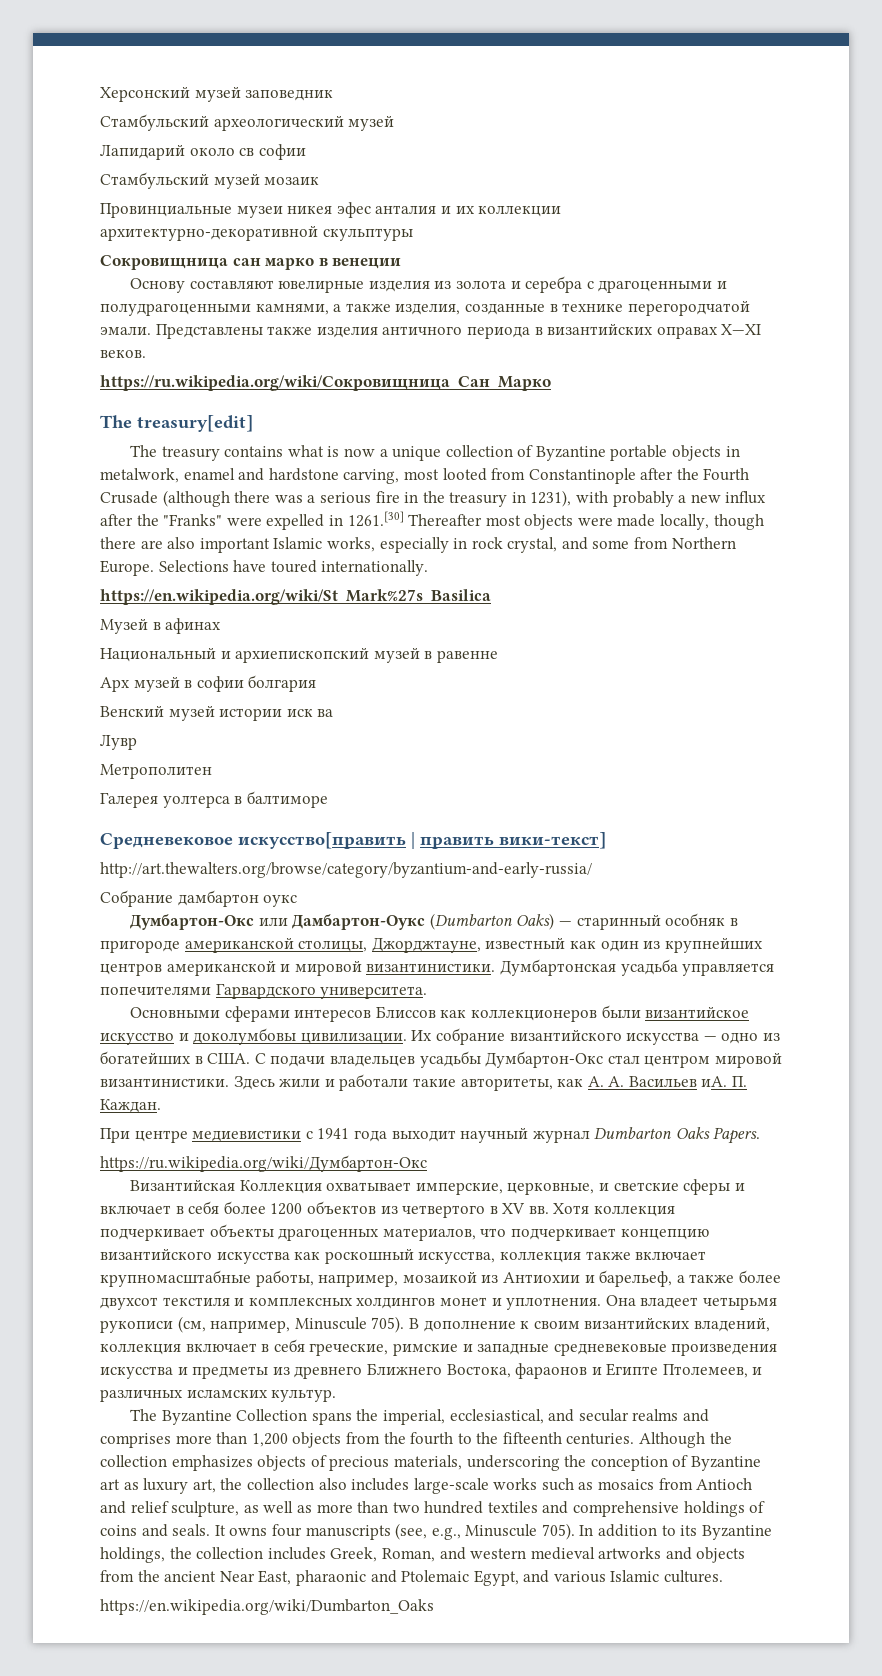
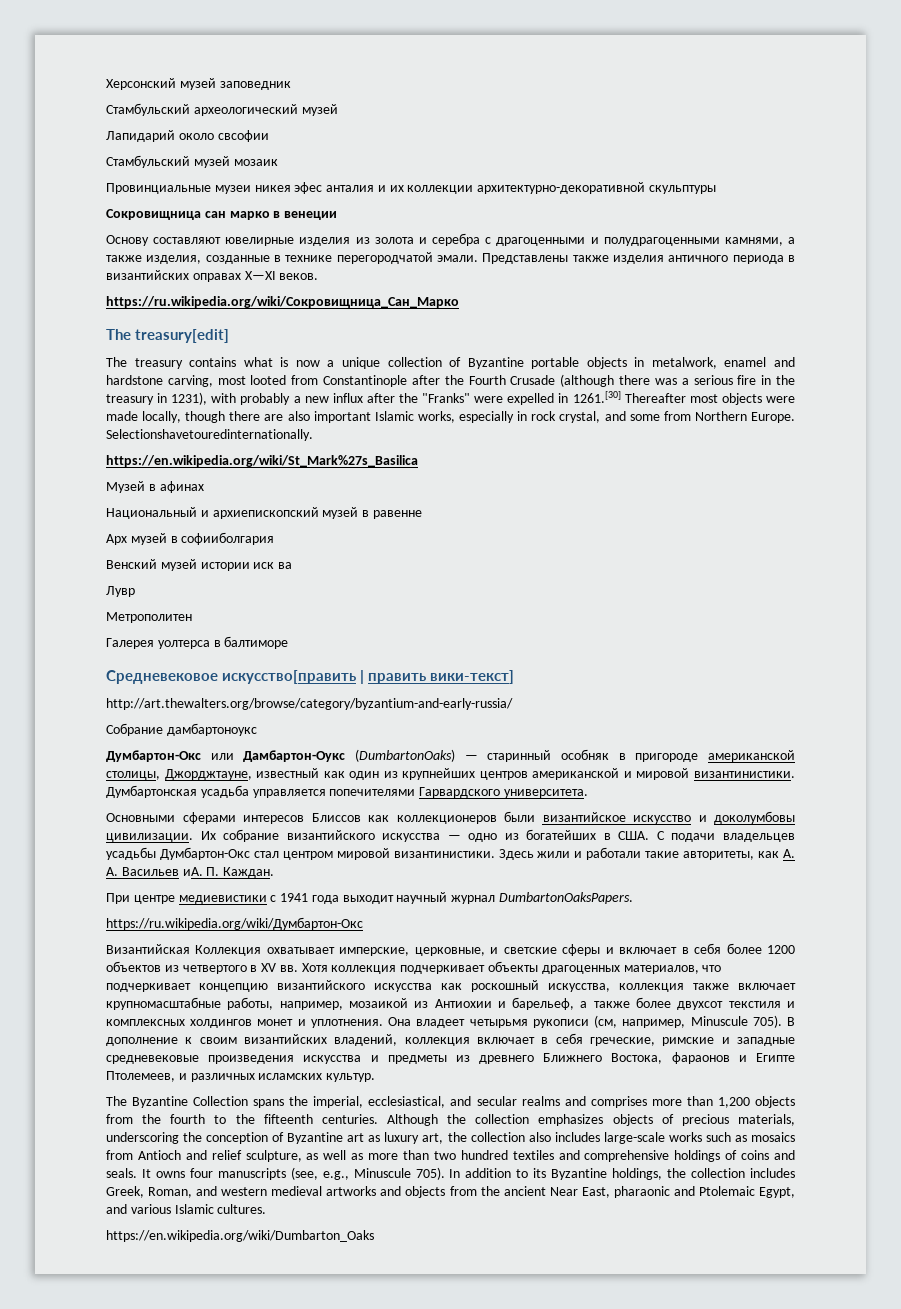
- Лапидарий около св софии
+ Лапидарий около свсофии
- Selections have toured internationally.
+ Selectionshavetouredinternationally.
- Арх музей в софии болгария
+ Арх музей в софииболгария
- Собрание дамбартон оукс
+ Собрание дамбартоноукс
- Думбартон-Окс или Дамбартон-Оукс (Dumbarton Oaks) — старинный особняк в пригороде американской столицы, Джорджтауне, известный как один из крупнейших центров американской и мировой византинистики.
+ Думбартон-Окс или Дамбартон-Оукс (DumbartonOaks) — старинный особняк в пригороде американской столицы, Джорджтауне, известный как один из крупнейших центров американской и мировой византинистики.
- При центре медиевистики с 1941 года выходит научный журнал Dumbarton Oaks Papers.
+ При центре медиевистики с 1941 года выходит научный журнал DumbartonOaksPapers.

